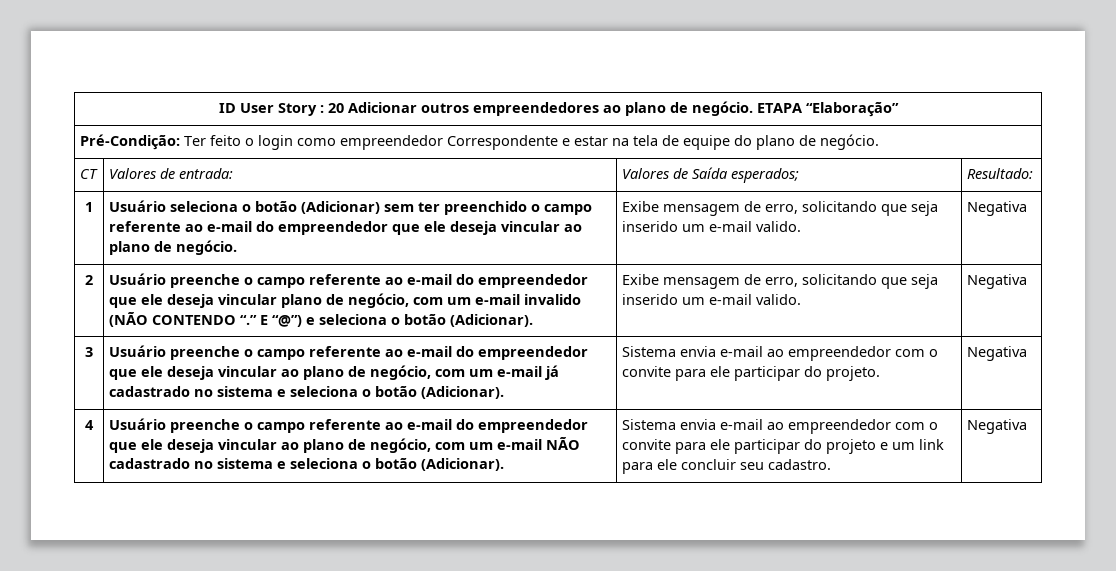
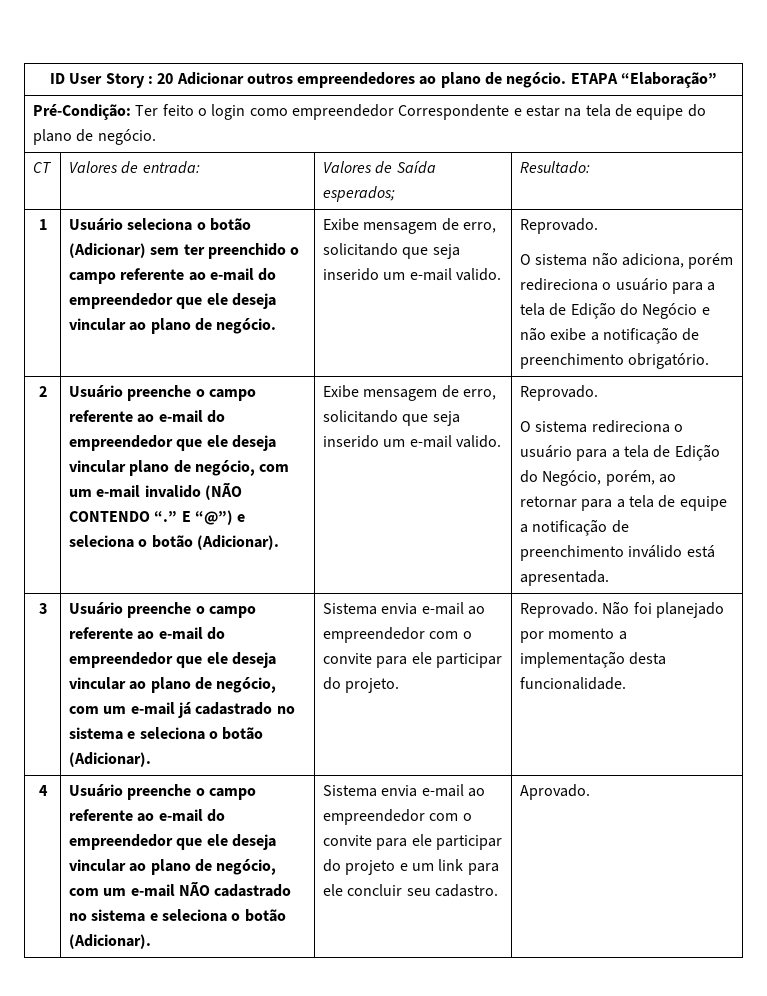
- Usuário seleciona o botão (Adicionar) sem ter preenchido o campo referente ao e-mail do empreendedor que ele deseja vincular ao plano de negócio. | Exibe mensagem de erro, solicitando que seja inserido um e-mail valido. | Negativa
+ Usuário seleciona o botão (Adicionar) sem ter preenchido o campo referente ao e-mail do empreendedor que ele deseja vincular ao plano de negócio. | Exibe mensagem de erro, solicitando que seja inserido um e-mail valido. | Reprovado.
+ O sistema não adiciona, porém redireciona o usuário para a tela de Edição do Negócio e não exibe a notificação de preenchimento obrigatório.
- E “@”) e seleciona o botão (Adicionar). | Exibe mensagem de erro, solicitando que seja inserido um e-mail valido. | Negativa
+ E “@”) e seleciona o botão (Adicionar). | Exibe mensagem de erro, solicitando que seja inserido um e-mail valido. | Reprovado.
+ O sistema redireciona o usuário para a tela de Edição do Negócio, porém, ao retornar para a tela de equipe a notificação de preenchimento inválido está apresentada.
- Sistema envia e-mail ao empreendedor com o convite para ele participar do projeto. | Negativa
+ Sistema envia e-mail ao empreendedor com o convite para ele participar do projeto. | Reprovado. Não foi planejado por momento a implementação desta funcionalidade.
- Sistema envia e-mail ao empreendedor com o convite para ele participar do projeto e um link para ele concluir seu cadastro. | Negativa
+ Sistema envia e-mail ao empreendedor com o convite para ele participar do projeto e um link para ele concluir seu cadastro. | Aprovado.

